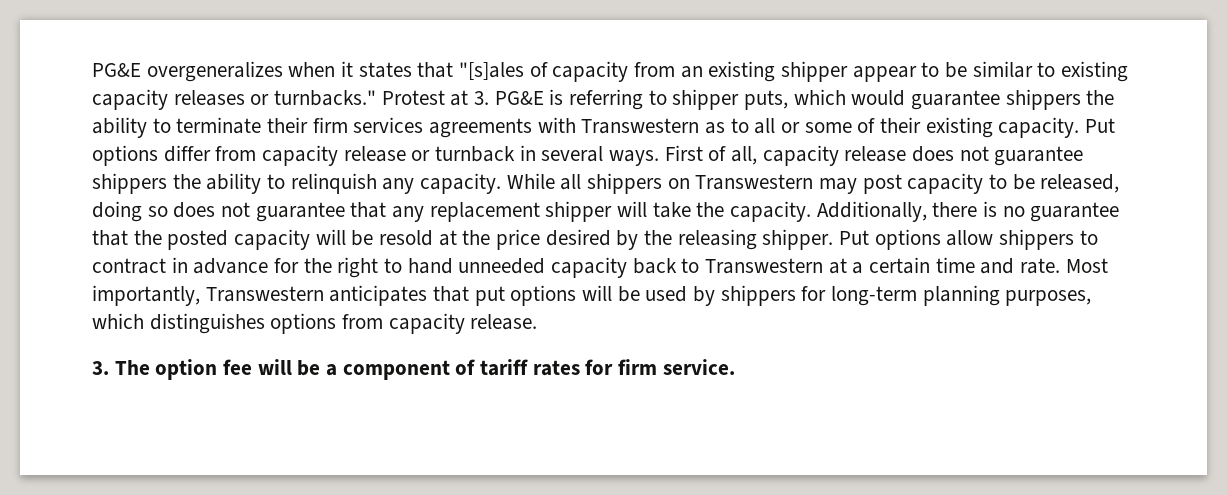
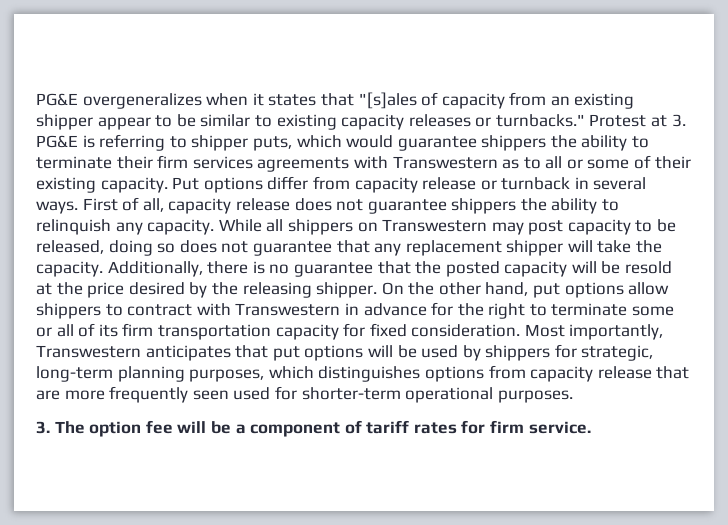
- Put options allow shippers to contract in advance for the right to hand unneeded capacity back to Transwestern at a certain time and rate.
+ On the other hand, put options allow shippers to contract with Transwestern in advance for the right to terminate some or all of its firm transportation capacity for fixed consideration.
- Most importantly, Transwestern anticipates that put options will be used by shippers for long-term planning purposes, which distinguishes options from capacity release.
+ Most importantly, Transwestern anticipates that put options will be used by shippers for strategic, long-term planning purposes, which distinguishes options from capacity release that are more frequently seen used for shorter-term operational purposes.

